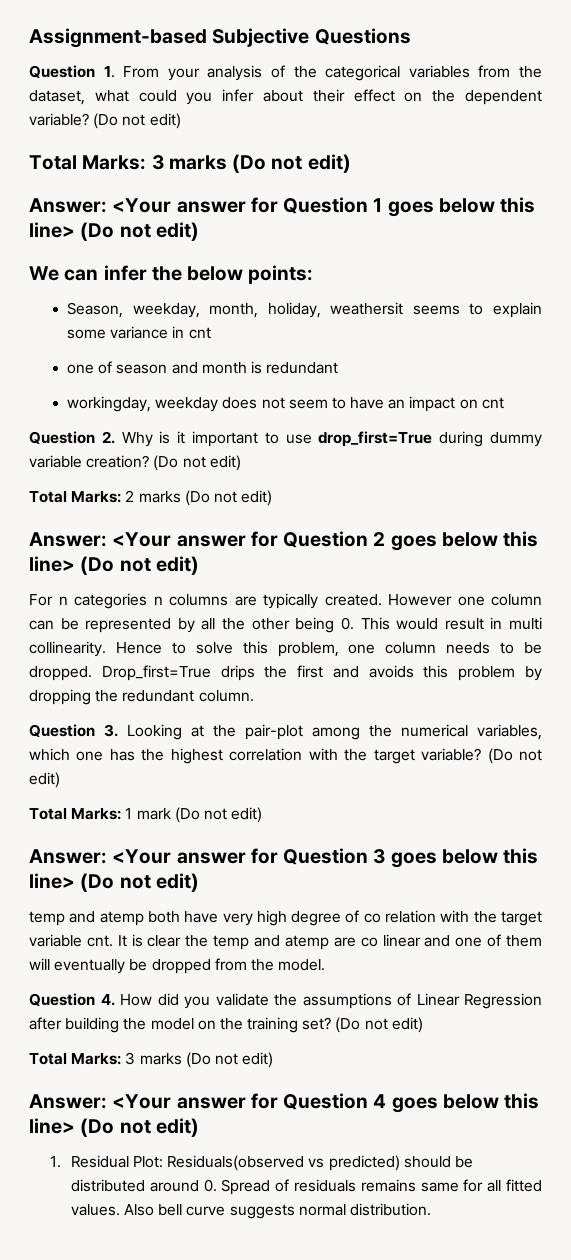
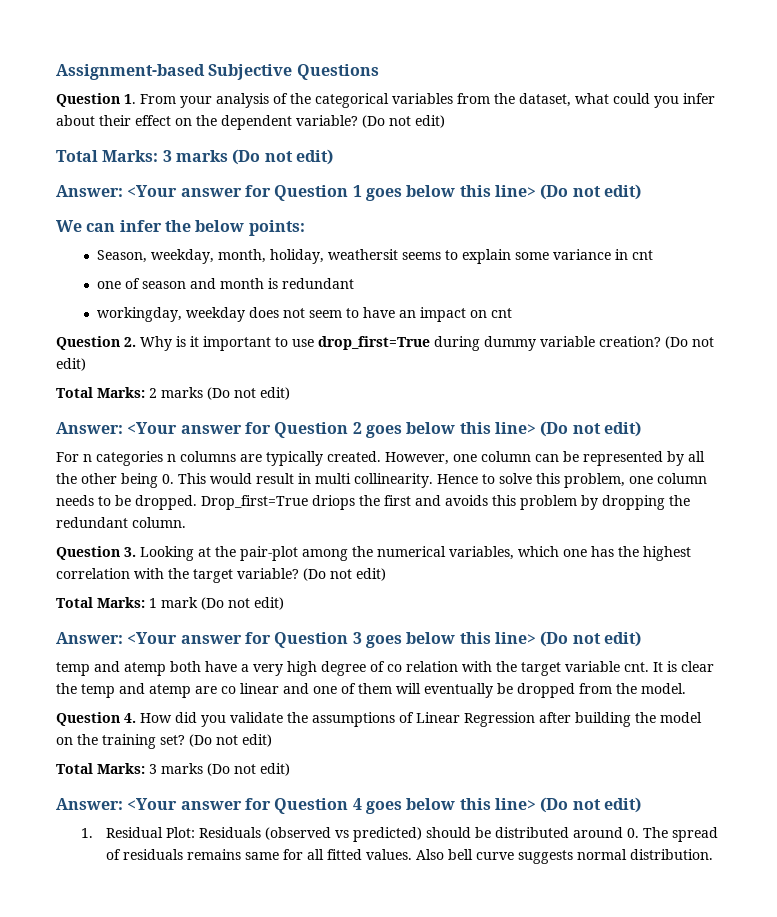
- However one column can be represented by all the other being 0. This would result in multi collinearity.
+ However, one column can be represented by all the other being 0. This would result in multi collinearity.
- Drop_first=True drips the first and avoids this problem by dropping the redundant column.
+ Drop_first=True driops the first and avoids this problem by dropping the redundant column.
- temp and atemp both have very high degree of co relation with the target variable cnt.
+ temp and atemp both have a very high degree of co relation with the target variable cnt.
- 1. Residual Plot: Residuals(observed vs predicted) should be distributed around 0. Spread of residuals remains same for all fitted values.
+ 1. Residual Plot: Residuals (observed vs predicted) should be distributed around 0. The spread of residuals remains same for all fitted values.

